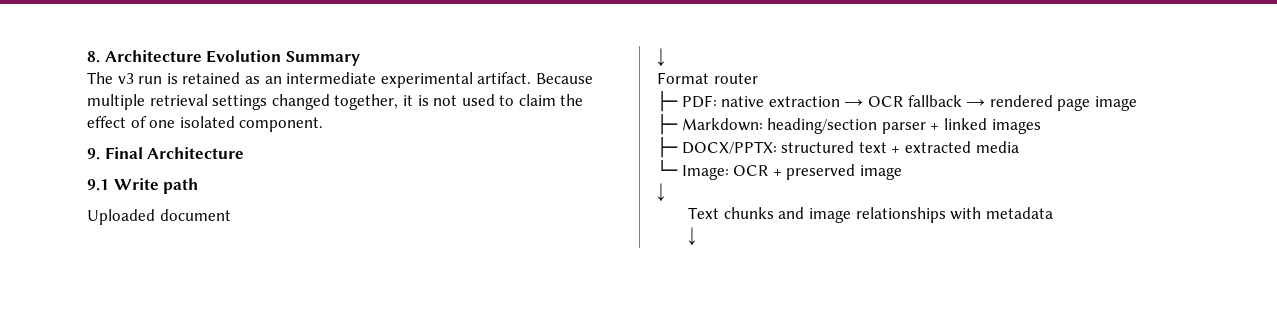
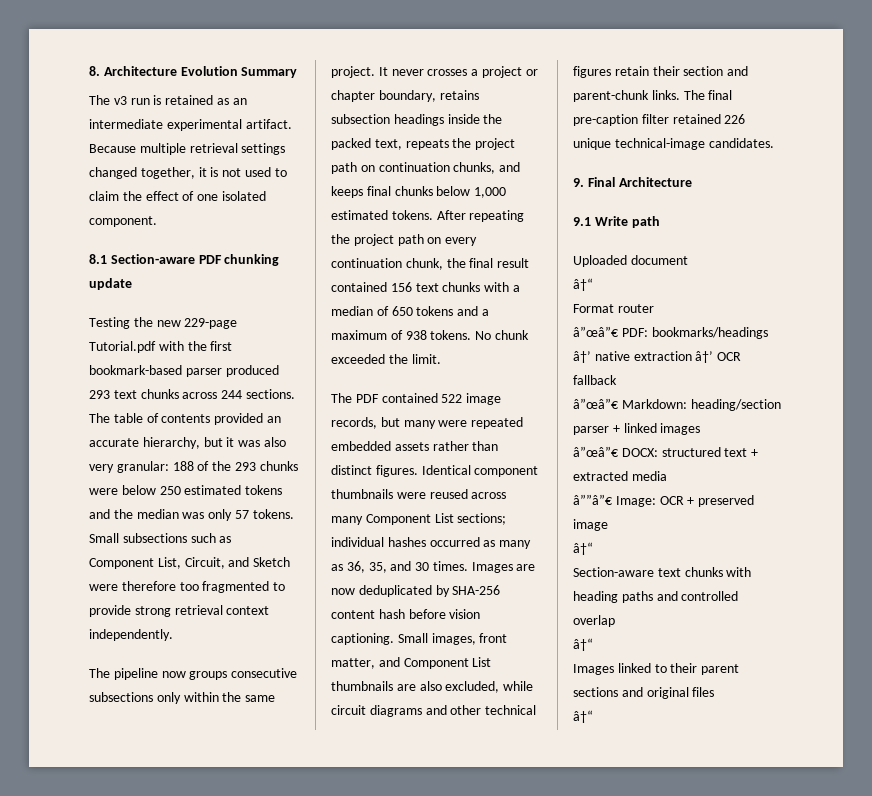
+ 8.1 Section-aware PDF chunking update
+ Testing the new 229-page Tutorial.pdf with the first bookmark-based parser produced 293 text chunks across 244 sections. The table of contents provided an accurate hierarchy, but it was also very granular: 188 of the 293 chunks were below 250 estimated tokens and the median was only 57 tokens. Small subsections such as Component List, Circuit, and Sketch were therefore too fragmented to provide strong retrieval context independently.
+ The pipeline now groups consecutive subsections only within the same project. It never crosses a project or chapter boundary, retains subsection headings inside the packed text, repeats the project path on continuation chunks, and keeps final chunks below 1,000 estimated tokens. After repeating the project path on every continuation chunk, the final result contained 156 text chunks with a median of 650 tokens and a maximum of 938 tokens. No chunk exceeded the limit.
+ The PDF contained 522 image records, but many were repeated embedded assets rather than distinct figures. Identical component thumbnails were reused across many Component List sections; individual hashes occurred as many as 36, 35, and 30 times. Images are now deduplicated by SHA-256 content hash before vision captioning. Small images, front matter, and Component List thumbnails are also excluded, while circuit diagrams and other technical figures retain their section and parent-chunk links. The final pre-caption filter retained 226 unique technical-image candidates.
  Uploaded document
- ↓
+ â†“
- ├─ PDF: native extraction → OCR fallback → rendered page image
- ├─ Markdown: heading/section parser + linked images
+ â”œâ”€ PDF: bookmarks/headings â†’ native extraction â†’ OCR fallback
+ â”œâ”€ Markdown: heading/section parser + linked images
- ├─ DOCX/PPTX: structured text + extracted media
+ â”œâ”€ DOCX: structured text + extracted media
- └─ Image: OCR + preserved image
- ↓
- Text chunks and image relationships with metadata
- ↓
+ â””â”€ Image: OCR + preserved image
+ â†“
+ Section-aware text chunks with heading paths and controlled overlap
+ â†“
+ Images linked to their parent sections and original files
+ â†“

